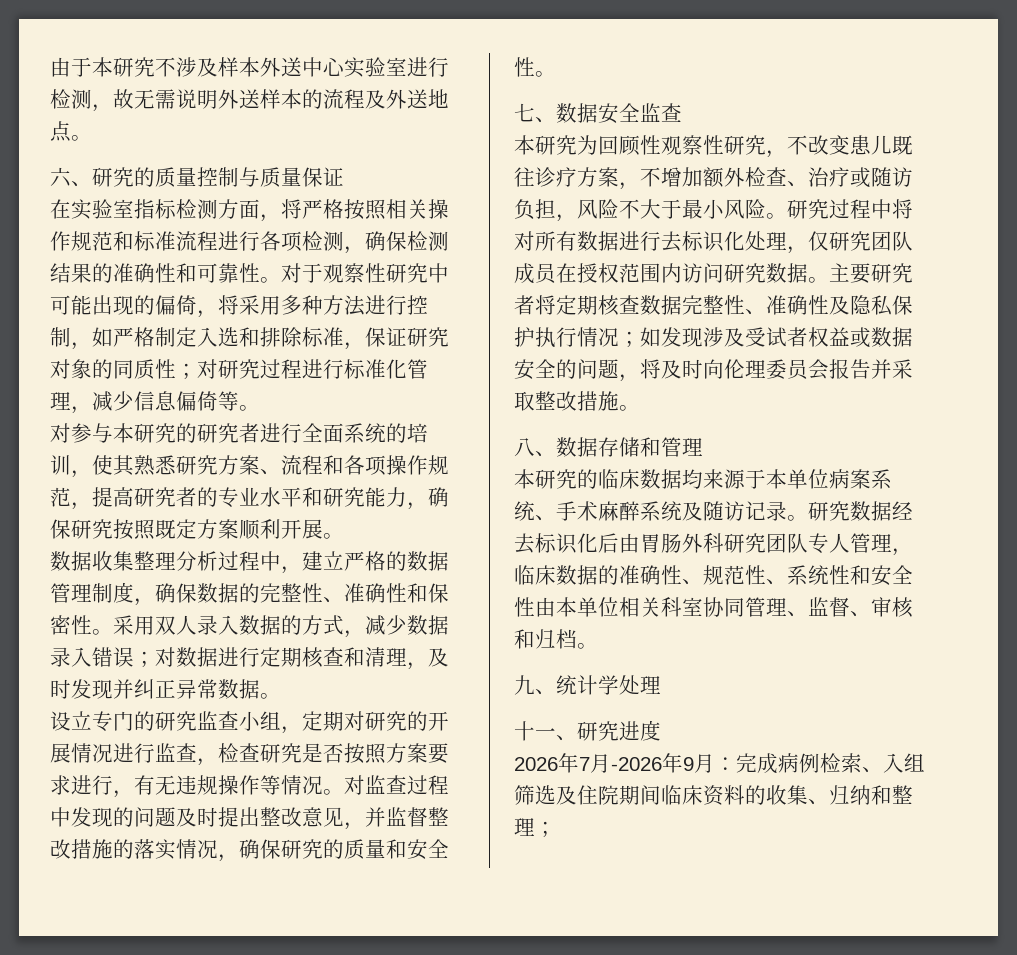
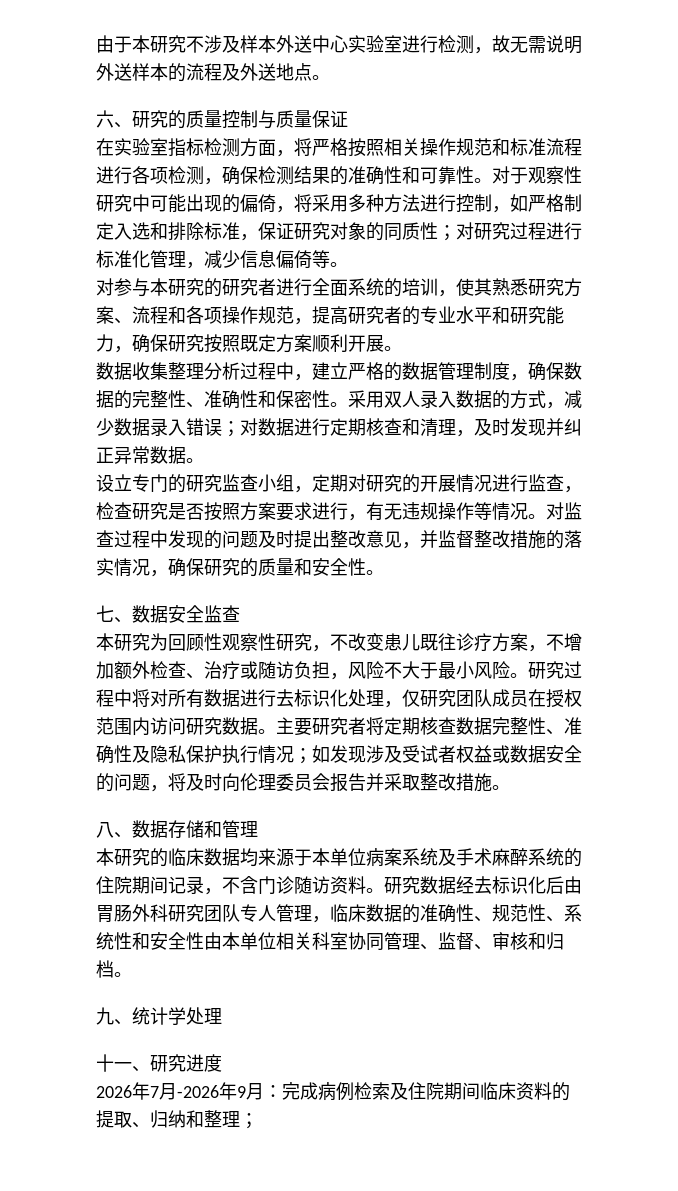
- 本研究的临床数据均来源于本单位病案系统、手术麻醉系统及随访记录。
+ 本研究的临床数据均来源于本单位病案系统及手术麻醉系统的住院期间记录，不含门诊随访资料。
- 2026年7月-2026年9月：完成病例检索、入组筛选及住院期间临床资料的收集、归纳和整理；
+ 2026年7月-2026年9月：完成病例检索及住院期间临床资料的提取、归纳和整理；

